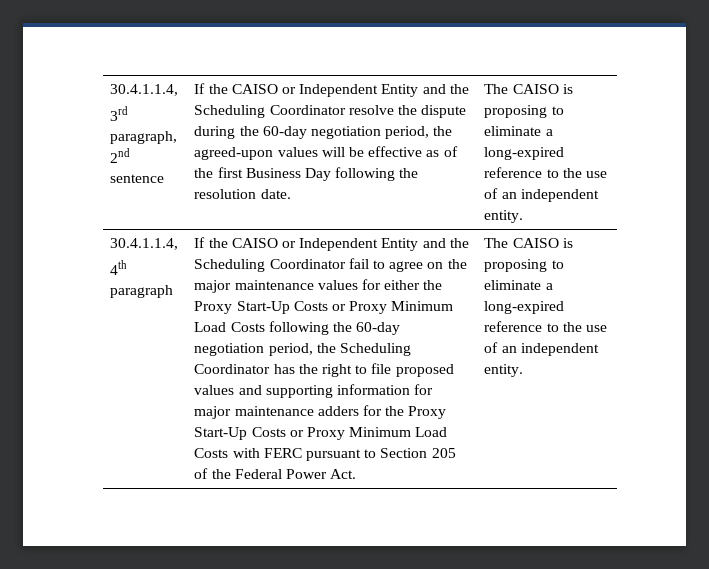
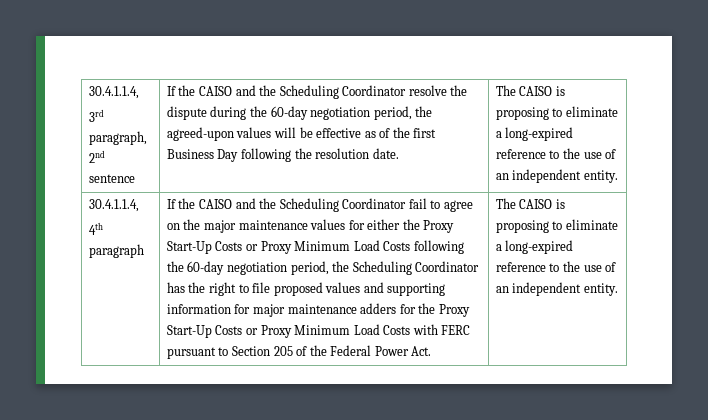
- If the CAISO or Independent Entity and the Scheduling Coordinator resolve the dispute during the 60-day negotiation period, the agreed-upon values will be effective as of the first Business Day following the resolution date.
+ If the CAISO and the Scheduling Coordinator resolve the dispute during the 60-day negotiation period, the agreed-upon values will be effective as of the first Business Day following the resolution date.
- If the CAISO or Independent Entity and the Scheduling Coordinator fail to agree on the major maintenance values for either the Proxy Start-Up Costs or Proxy Minimum Load Costs following the 60-day negotiation period, the Scheduling Coordinator has the right to file proposed values and supporting information for major maintenance adders for the Proxy Start-Up Costs or Proxy Minimum Load Costs with FERC pursuant to Section 205 of the Federal Power Act.
+ If the CAISO and the Scheduling Coordinator fail to agree on the major maintenance values for either the Proxy Start-Up Costs or Proxy Minimum Load Costs following the 60-day negotiation period, the Scheduling Coordinator has the right to file proposed values and supporting information for major maintenance adders for the Proxy Start-Up Costs or Proxy Minimum Load Costs with FERC pursuant to Section 205 of the Federal Power Act.

